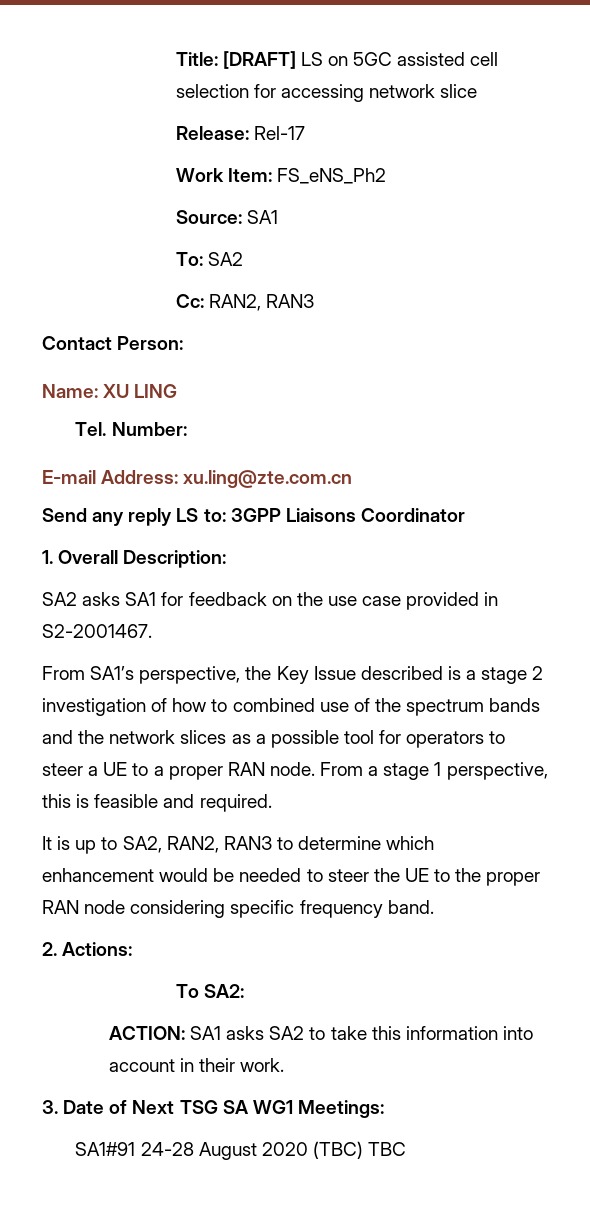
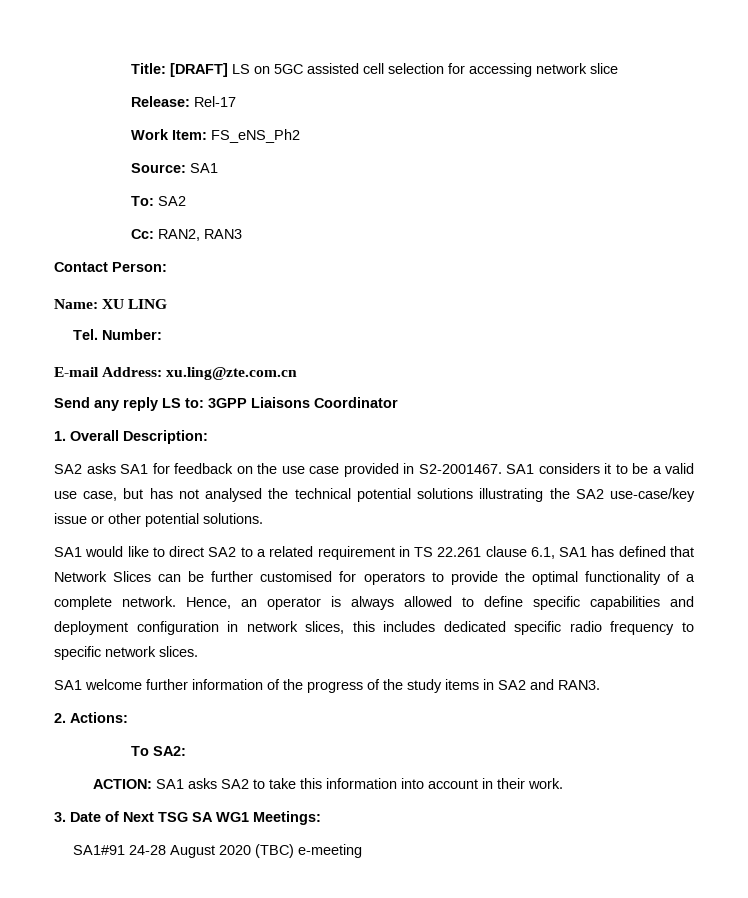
- SA2 asks SA1 for feedback on the use case provided in S2-2001467.
- From SA1’s perspective, the Key Issue described is a stage 2 investigation of how to combined use of the spectrum bands and the network slices as a possible tool for operators to steer a UE to a proper RAN node. From a stage 1 perspective, this is feasible and required.
- It is up to SA2, RAN2, RAN3 to determine which enhancement would be needed to steer the UE to the proper RAN node considering specific frequency band.
+ SA2 asks SA1 for feedback on the use case provided in S2-2001467. SA1 considers it to be a valid use case, but has not analysed the technical potential solutions illustrating the SA2 use-case/key issue or other potential solutions.
+ SA1 would like to direct SA2 to a related requirement in TS 22.261 clause 6.1, SA1 has defined that Network Slices can be further customised for operators to provide the optimal functionality of a complete network. Hence, an operator is always allowed to define specific capabilities and deployment configuration in network slices, this includes dedicated specific radio frequency to specific network slices.
+ SA1 welcome further information of the progress of the study items in SA2 and RAN3.
- SA1#91 24-28 August 2020 (TBC) TBC
+ SA1#91 24-28 August 2020 (TBC) e-meeting

